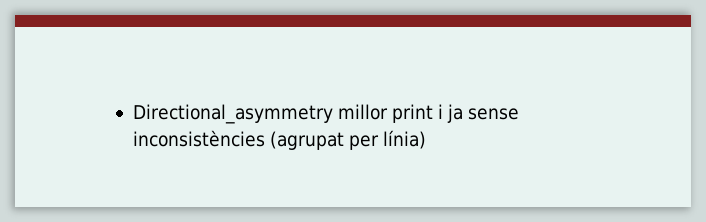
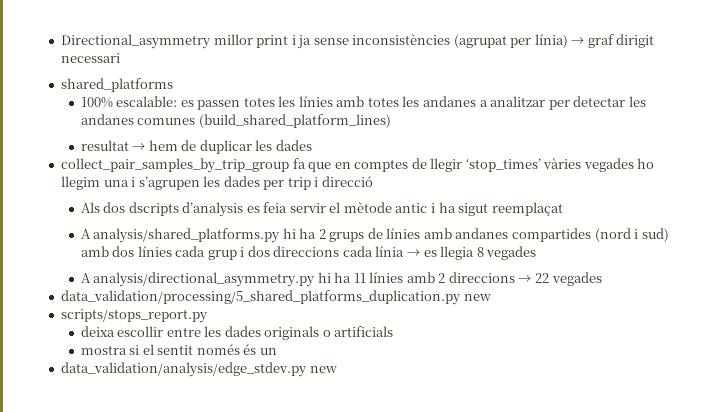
- Directional_asymmetry millor print i ja sense inconsistències (agrupat per línia)
+ Directional_asymmetry millor print i ja sense inconsistències (agrupat per línia) → graf dirigit necessari
+ shared_platforms
+ 100% escalable: es passen totes les línies amb totes les andanes a analitzar per detectar les andanes comunes (build_shared_platform_lines)
+ resultat → hem de duplicar les dades
+ collect_pair_samples_by_trip_group fa que en comptes de llegir ‘stop_times’ vàries vegades ho llegim una i s’agrupen les dades per trip i direcció
+ Als dos dscripts d’analysis es feia servir el mètode antic i ha sigut reemplaçat
+ A analysis/shared_platforms.py hi ha 2 grups de línies amb andanes compartides (nord i sud) amb dos línies cada grup i dos direccions cada línia → es llegia 8 vegades
+ A analysis/directional_asymmetry.py hi ha 11 línies amb 2 direccions → 22 vegades
+ data_validation/processing/5_shared_platforms_duplication.py new
+ scripts/stops_report.py
+ deixa escollir entre les dades originals o artificials
+ mostra si el sentit només és un
+ data_validation/analysis/edge_stdev.py new

